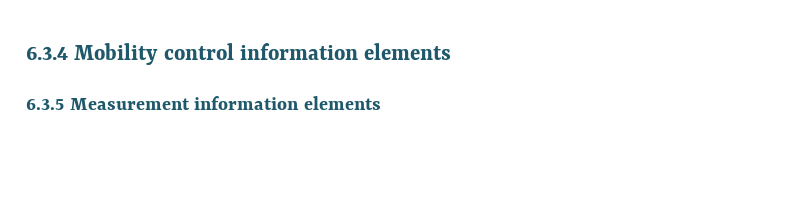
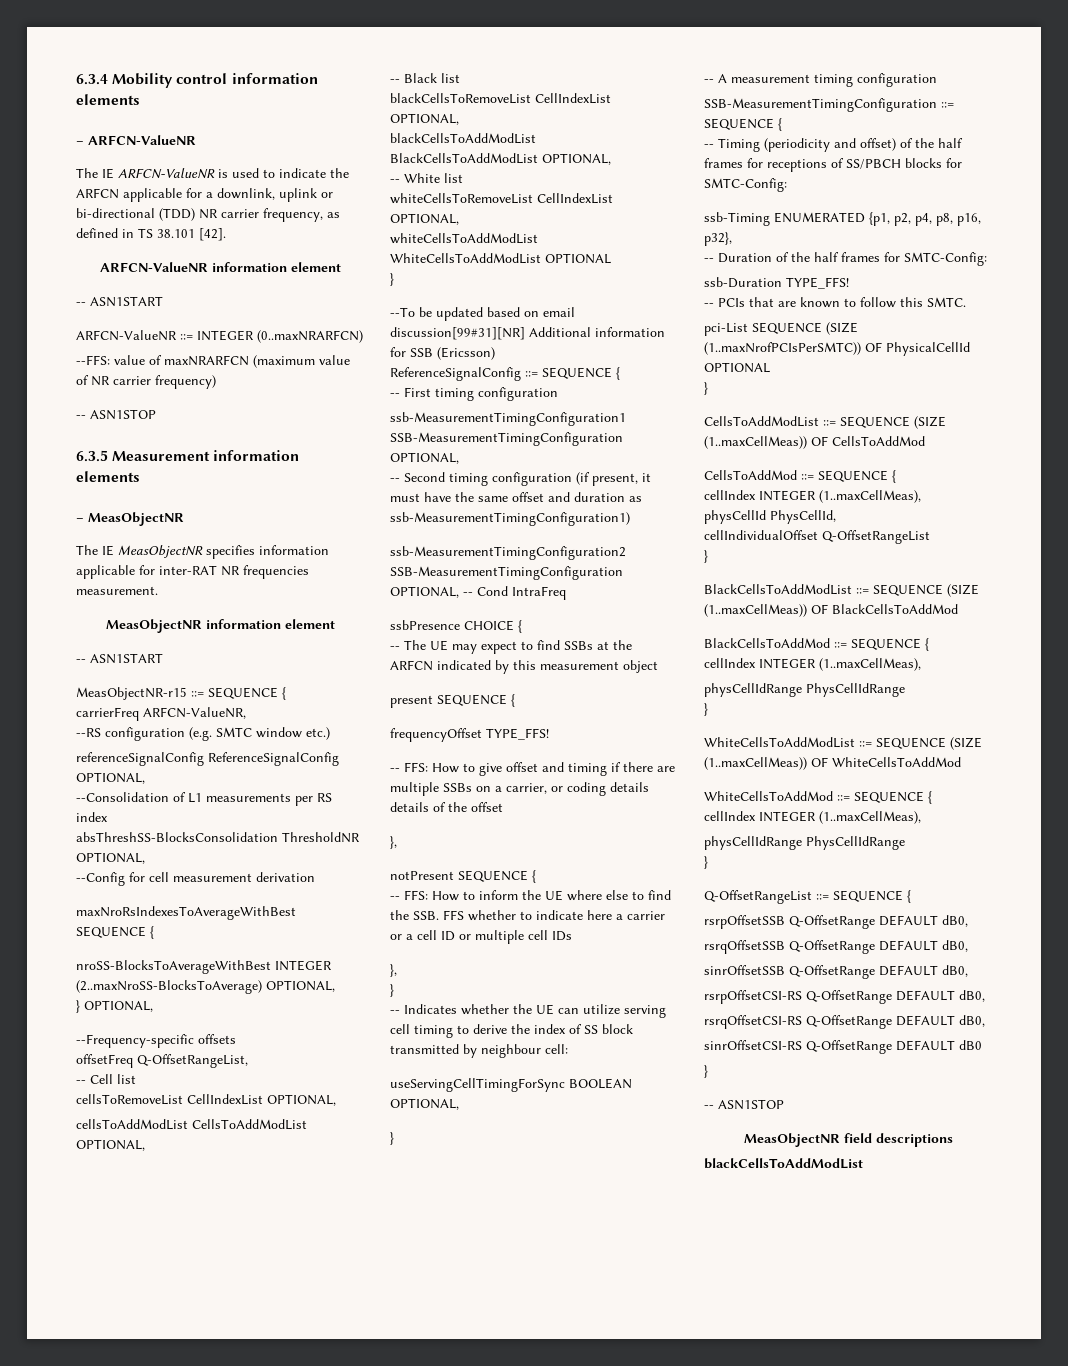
+ – ARFCN-ValueNR
+ The IE ARFCN-ValueNR is used to indicate the ARFCN applicable for a downlink, uplink or bi-directional (TDD) NR carrier frequency, as defined in TS 38.101 [42].
+ ARFCN-ValueNR information element
+ -- ASN1START
+ ARFCN-ValueNR ::= INTEGER (0..maxNRARFCN)
+ --FFS: value of maxNRARFCN (maximum value of NR carrier frequency)
+ -- ASN1STOP
  6.3.5 Measurement information elements
+ – MeasObjectNR
+ The IE MeasObjectNR specifies information applicable for inter-RAT NR frequencies measurement.
+ MeasObjectNR information element
+ -- ASN1START
+ MeasObjectNR-r15 ::= SEQUENCE {
+ carrierFreq ARFCN-ValueNR,
+ --RS configuration (e.g. SMTC window etc.)
+ referenceSignalConfig ReferenceSignalConfig OPTIONAL,
+ --Consolidation of L1 measurements per RS index
+ absThreshSS-BlocksConsolidation ThresholdNR OPTIONAL,
+ --Config for cell measurement derivation
+ maxNroRsIndexesToAverageWithBest SEQUENCE {
+ nroSS-BlocksToAverageWithBest INTEGER (2..maxNroSS-BlocksToAverage) OPTIONAL,
+ } OPTIONAL,
+ --Frequency-specific offsets
+ offsetFreq Q-OffsetRangeList,
+ -- Cell list
+ cellsToRemoveList CellIndexList OPTIONAL,
+ cellsToAddModList CellsToAddModList OPTIONAL,
+ -- Black list
+ blackCellsToRemoveList CellIndexList OPTIONAL,
+ blackCellsToAddModList BlackCellsToAddModList OPTIONAL,
+ -- White list
+ whiteCellsToRemoveList CellIndexList OPTIONAL,
+ whiteCellsToAddModList WhiteCellsToAddModList OPTIONAL
+ }
+ --To be updated based on email discussion[99#31][NR] Additional information for SSB (Ericsson)
+ ReferenceSignalConfig ::= SEQUENCE {
+ -- First timing configuration
+ ssb-MeasurementTimingConfiguration1 SSB-MeasurementTimingConfiguration OPTIONAL,
+ -- Second timing configuration (if present, it must have the same offset and duration as ssb-MeasurementTimingConfiguration1)
+ ssb-MeasurementTimingConfiguration2 SSB-MeasurementTimingConfiguration OPTIONAL, -- Cond IntraFreq
+ ssbPresence CHOICE {
+ -- The UE may expect to find SSBs at the ARFCN indicated by this measurement object
+ present SEQUENCE {
+ frequencyOffset TYPE_FFS!
+ -- FFS: How to give offset and timing if there are multiple SSBs on a carrier, or coding details details of the offset
+ },
+ notPresent SEQUENCE {
+ -- FFS: How to inform the UE where else to find the SSB. FFS whether to indicate here a carrier or a cell ID or multiple cell IDs
+ },
+ }
+ -- Indicates whether the UE can utilize serving cell timing to derive the index of SS block transmitted by neighbour cell:
+ useServingCellTimingForSync BOOLEAN OPTIONAL,
+ }
+ -- A measurement timing configuration
+ SSB-MeasurementTimingConfiguration ::= SEQUENCE {
+ -- Timing (periodicity and offset) of the half frames for receptions of SS/PBCH blocks for SMTC-Config:
+ ssb-Timing ENUMERATED {p1, p2, p4, p8, p16, p32},
+ -- Duration of the half frames for SMTC-Config:
+ ssb-Duration TYPE_FFS!
+ -- PCIs that are known to follow this SMTC.
+ pci-List SEQUENCE (SIZE (1..maxNrofPCIsPerSMTC)) OF PhysicalCellId OPTIONAL
+ }
+ CellsToAddModList ::= SEQUENCE (SIZE (1..maxCellMeas)) OF CellsToAddMod
+ CellsToAddMod ::= SEQUENCE {
+ cellIndex INTEGER (1..maxCellMeas),
+ physCellId PhysCellId,
+ cellIndividualOffset Q-OffsetRangeList
+ }
+ BlackCellsToAddModList ::= SEQUENCE (SIZE (1..maxCellMeas)) OF BlackCellsToAddMod
+ BlackCellsToAddMod ::= SEQUENCE {
+ cellIndex INTEGER (1..maxCellMeas),
+ physCellIdRange PhysCellIdRange
+ }
+ WhiteCellsToAddModList ::= SEQUENCE (SIZE (1..maxCellMeas)) OF WhiteCellsToAddMod
+ WhiteCellsToAddMod ::= SEQUENCE {
+ cellIndex INTEGER (1..maxCellMeas),
+ physCellIdRange PhysCellIdRange
+ }
+ Q-OffsetRangeList ::= SEQUENCE {
+ rsrpOffsetSSB Q-OffsetRange DEFAULT dB0,
+ rsrqOffsetSSB Q-OffsetRange DEFAULT dB0,
+ sinrOffsetSSB Q-OffsetRange DEFAULT dB0,
+ rsrpOffsetCSI-RS Q-OffsetRange DEFAULT dB0,
+ rsrqOffsetCSI-RS Q-OffsetRange DEFAULT dB0,
+ sinrOffsetCSI-RS Q-OffsetRange DEFAULT dB0
+ }
+ -- ASN1STOP
+ MeasObjectNR field descriptions
+ blackCellsToAddModList

